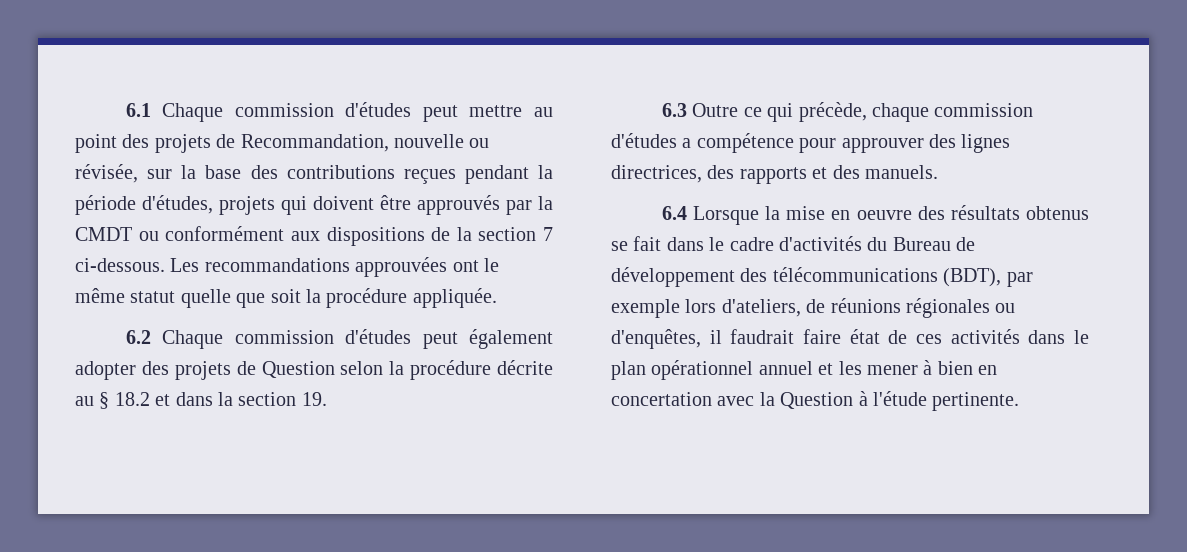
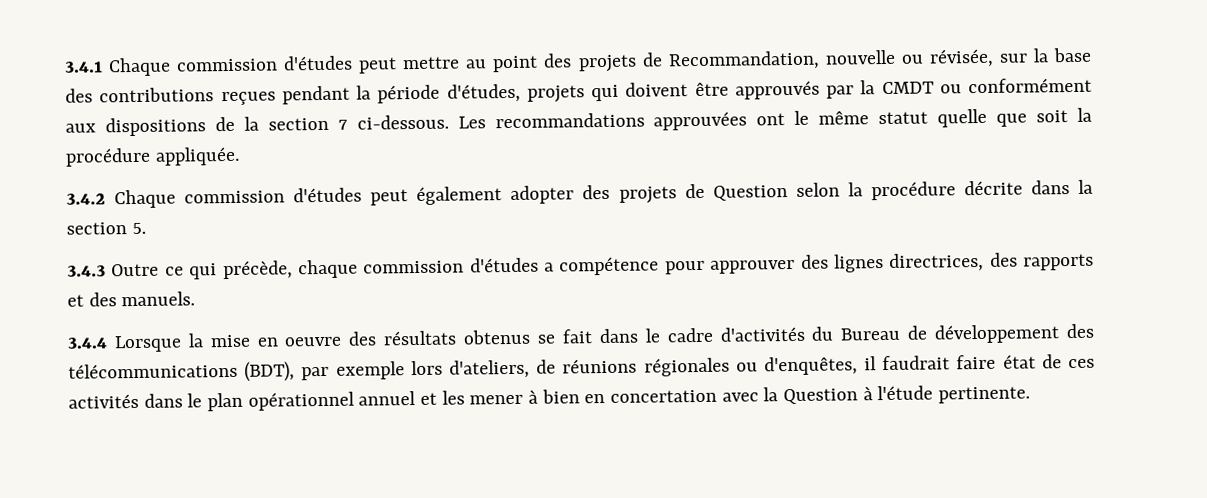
- 6.1 Chaque commission d'études peut mettre au point des projets de Recommandation, nouvelle ou révisée, sur la base des contributions reçues pendant la période d'études, projets qui doivent être approuvés par la CMDT ou conformément aux dispositions de la section 7 ci-dessous.
+ 3.4.1 Chaque commission d'études peut mettre au point des projets de Recommandation, nouvelle ou révisée, sur la base des contributions reçues pendant la période d'études, projets qui doivent être approuvés par la CMDT ou conformément aux dispositions de la section 7 ci-dessous.
- 6.2 Chaque commission d'études peut également adopter des projets de Question selon la procédure décrite au § 18.2 et dans la section 19.
- 6.3 Outre ce qui précède, chaque commission d'études a compétence pour approuver des lignes directrices, des rapports et des manuels.
+ 3.4.2 Chaque commission d'études peut également adopter des projets de Question selon la procédure décrite dans la section 5.
+ 3.4.3 Outre ce qui précède, chaque commission d'études a compétence pour approuver des lignes directrices, des rapports et des manuels.
- 6.4 Lorsque la mise en oeuvre des résultats obtenus se fait dans le cadre d'activités du Bureau de développement des télécommunications (BDT), par exemple lors d'ateliers, de réunions régionales ou d'enquêtes, il faudrait faire état de ces activités dans le plan opérationnel annuel et les mener à bien en concertation avec la Question à l'étude pertinente.
+ 3.4.4 Lorsque la mise en oeuvre des résultats obtenus se fait dans le cadre d'activités du Bureau de développement des télécommunications (BDT), par exemple lors d'ateliers, de réunions régionales ou d'enquêtes, il faudrait faire état de ces activités dans le plan opérationnel annuel et les mener à bien en concertation avec la Question à l'étude pertinente.

